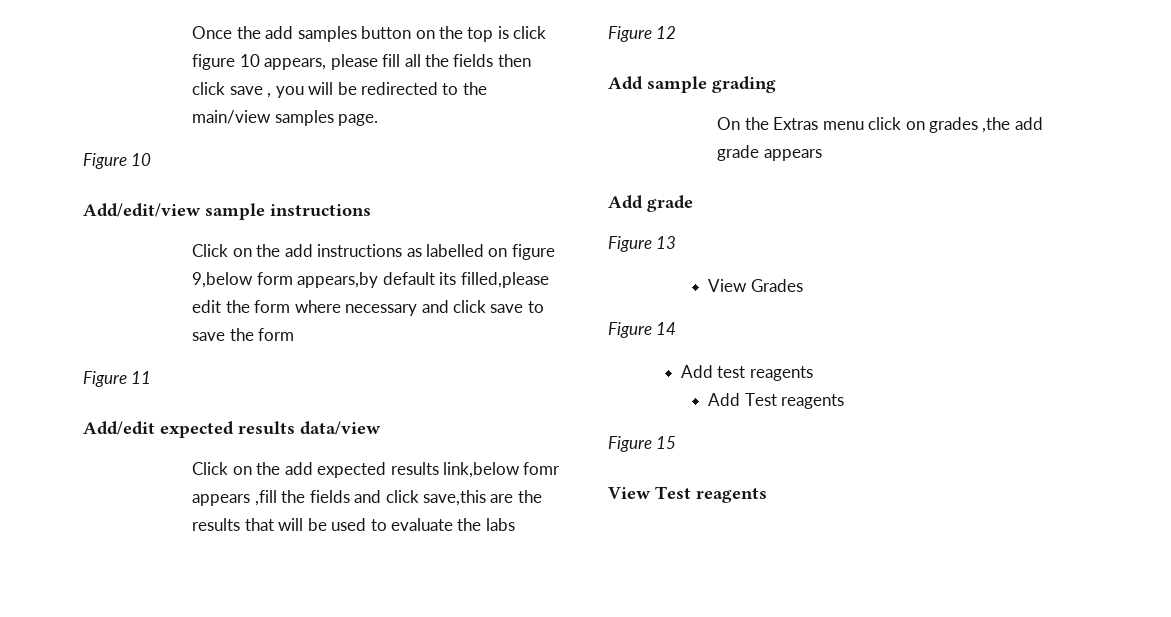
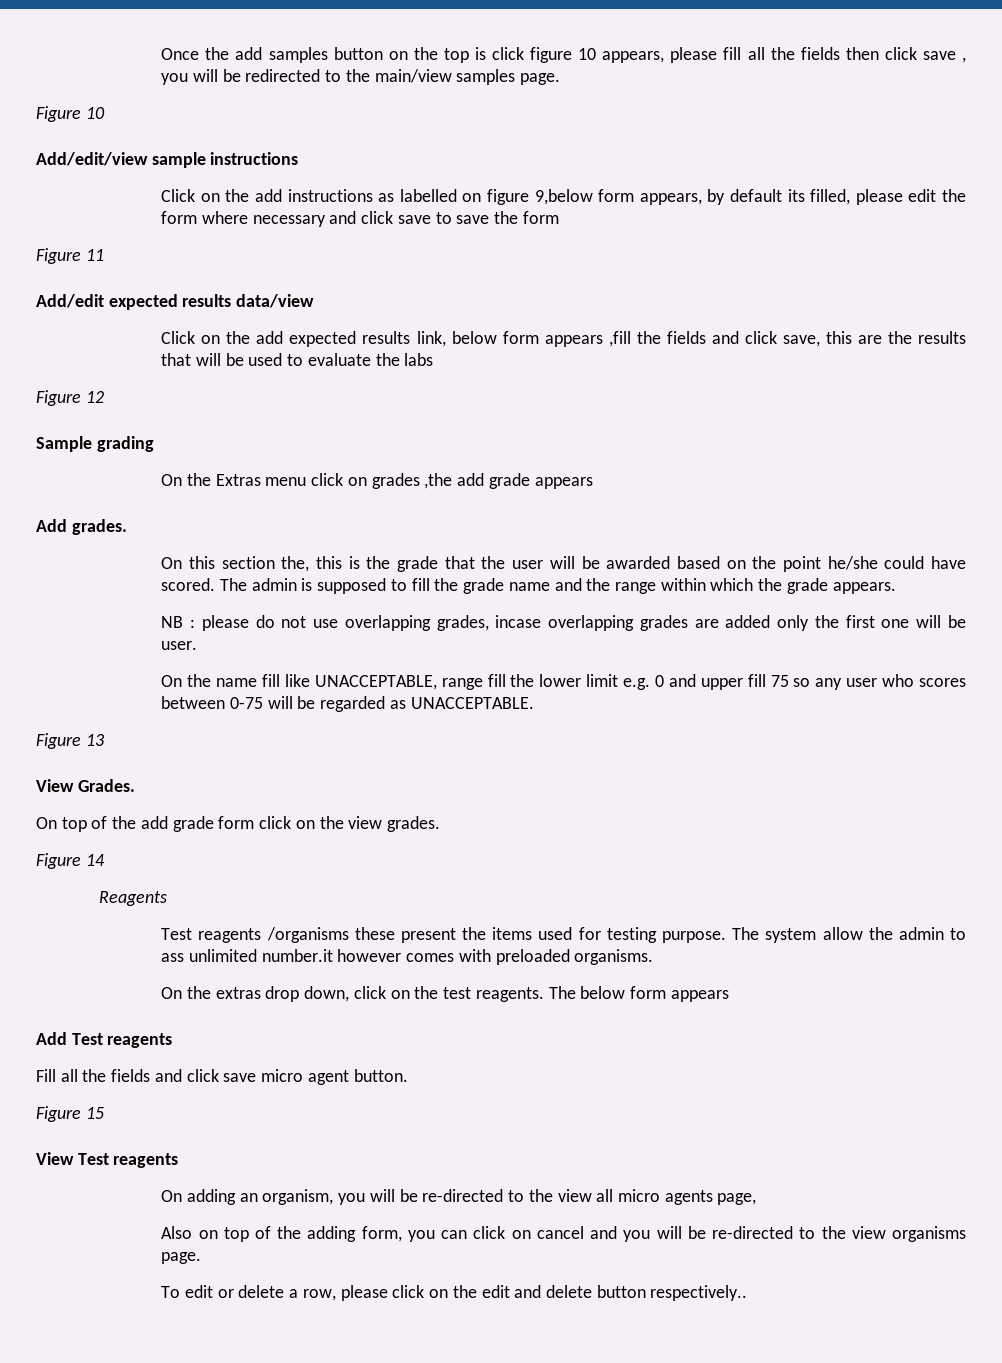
- Click on the add instructions as labelled on figure 9,below form appears,by default its filled,please edit the form where necessary and click save to save the form
+ Click on the add instructions as labelled on figure 9,below form appears, by default its filled, please edit the form where necessary and click save to save the form
- Click on the add expected results link,below fomr appears ,fill the fields and click save,this are the results that will be used to evaluate the labs
+ Click on the add expected results link, below form appears ,fill the fields and click save, this are the results that will be used to evaluate the labs
- Add sample grading
+ Sample grading
- Add grade
+ Add grades.
+ On this section the, this is the grade that the user will be awarded based on the point he/she could have scored. The admin is supposed to fill the grade name and the range within which the grade appears.
+ NB : please do not use overlapping grades, incase overlapping grades are added only the first one will be user.
+ On the name fill like UNACCEPTABLE, range fill the lower limit e.g. 0 and upper fill 75 so any user who scores between 0-75 will be regarded as UNACCEPTABLE.
  Figure 13
- View Grades
+ View Grades.
+ On top of the add grade form click on the view grades.
  Figure 14
- Add test reagents
+ Reagents
+ Test reagents /organisms these present the items used for testing purpose. The system allow the admin to ass unlimited number.it however comes with preloaded organisms.
+ On the extras drop down, click on the test reagents. The below form appears
  Add Test reagents
+ Fill all the fields and click save micro agent button.
+ On adding an organism, you will be re-directed to the view all micro agents page,
+ Also on top of the adding form, you can click on cancel and you will be re-directed to the view organisms page.
+ To edit or delete a row, please click on the edit and delete button respectively..

